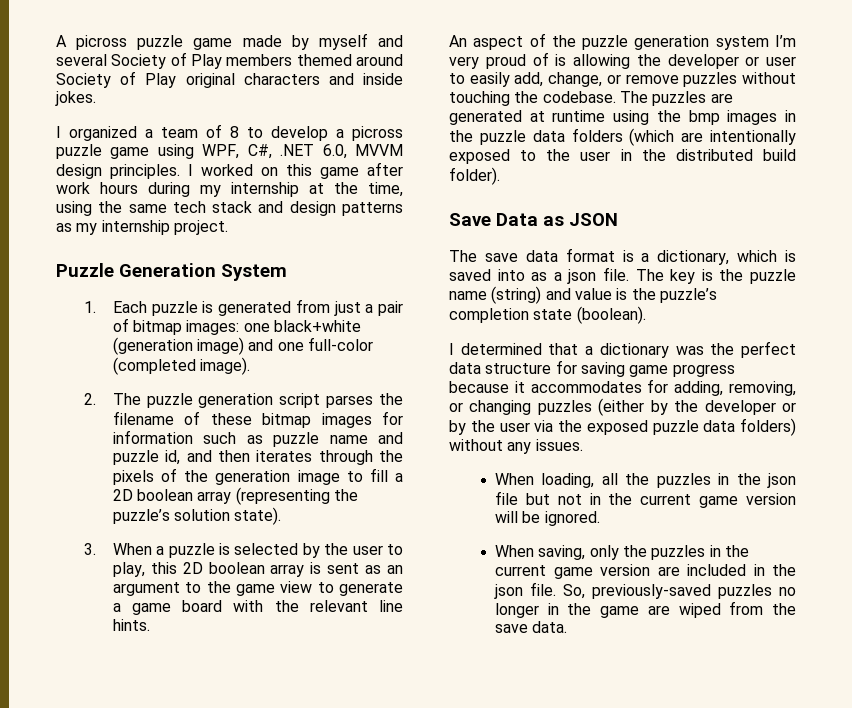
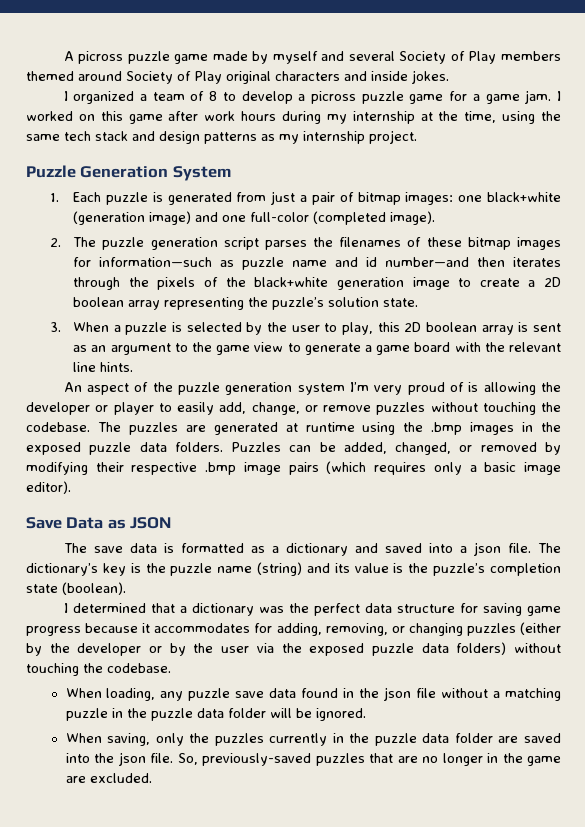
- I organized a team of 8 to develop a picross puzzle game using WPF, C#, .NET 6.0, MVVM design principles.
+ I organized a team of 8 to develop a picross puzzle game for a game jam.
- 2. The puzzle generation script parses the filename of these bitmap images for information such as puzzle name and puzzle id, and then iterates through the pixels of the generation image to fill a 2D boolean array (representing the puzzle’s solution state).
+ 2. The puzzle generation script parses the filenames of these bitmap images for information—such as puzzle name and id number—and then iterates through the pixels of the black+white generation image to create a 2D boolean array representing the puzzle’s solution state.
- An aspect of the puzzle generation system I’m very proud of is allowing the developer or user to easily add, change, or remove puzzles without touching the codebase.
+ An aspect of the puzzle generation system I’m very proud of is allowing the developer or player to easily add, change, or remove puzzles without touching the codebase.
- The puzzles are generated at runtime using the bmp images in the puzzle data folders (which are intentionally exposed to the user in the distributed build folder).
+ The puzzles are generated at runtime using the .bmp images in the exposed puzzle data folders. Puzzles can be added, changed, or removed by modifying their respective .bmp image pairs (which requires only a basic image editor).
- The save data format is a dictionary, which is saved into as a json file.
+ The save data is formatted as a dictionary and saved into a json file.
- The key is the puzzle name (string) and value is the puzzle’s completion state (boolean).
+ The dictionary’s key is the puzzle name (string) and its value is the puzzle’s completion state (boolean).
- I determined that a dictionary was the perfect data structure for saving game progress because it accommodates for adding, removing, or changing puzzles (either by the developer or by the user via the exposed puzzle data folders) without any issues.
+ I determined that a dictionary was the perfect data structure for saving game progress because it accommodates for adding, removing, or changing puzzles (either by the developer or by the user via the exposed puzzle data folders) without touching the codebase.
- When loading, all the puzzles in the json file but not in the current game version will be ignored.
+ When loading, any puzzle save data found in the json file without a matching puzzle in the puzzle data folder will be ignored.
- When saving, only the puzzles in the current game version are included in the json file.
+ When saving, only the puzzles currently in the puzzle data folder are saved into the json file.
- So, previously-saved puzzles no longer in the game are wiped from the save data.
+ So, previously-saved puzzles that are no longer in the game are excluded.

